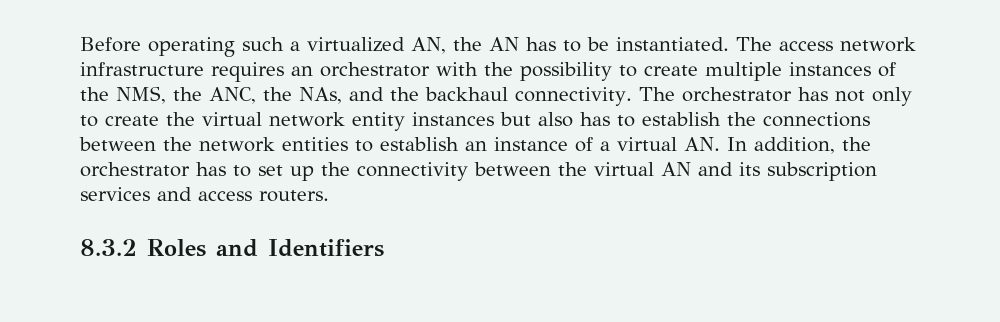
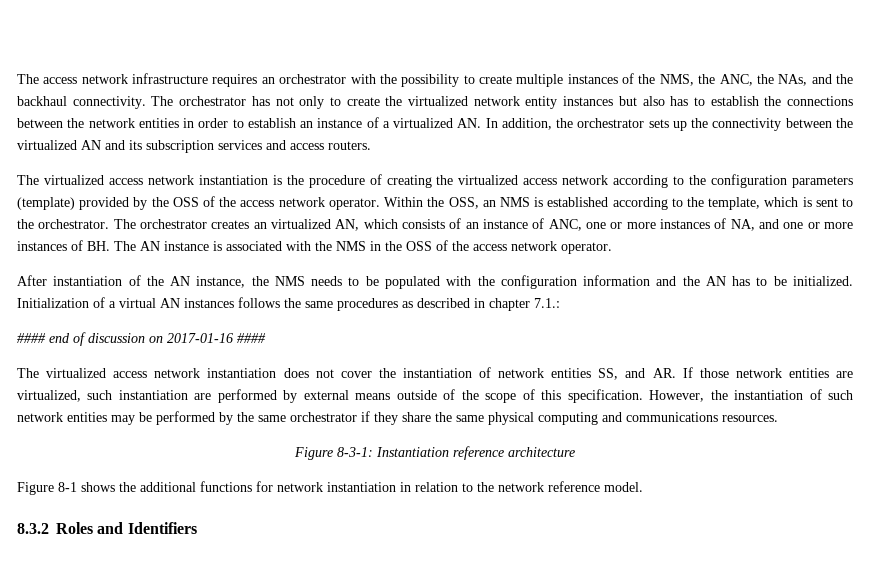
- Before operating such a virtualized AN, the AN has to be instantiated.
- The orchestrator has not only to create the virtual network entity instances but also has to establish the connections between the network entities to establish an instance of a virtual AN. In addition, the orchestrator has to set up the connectivity between the virtual AN and its subscription services and access routers.
+ The orchestrator has not only to create the virtualized network entity instances but also has to establish the connections between the network entities in order to establish an instance of a virtualized AN. In addition, the orchestrator sets up the connectivity between the virtualized AN and its subscription services and access routers.
+ The virtualized access network instantiation is the procedure of creating the virtualized access network according to the configuration parameters (template) provided by the OSS of the access network operator. Within the OSS, an NMS is established according to the template, which is sent to the orchestrator. The orchestrator creates an virtualized AN, which consists of an instance of ANC, one or more instances of NA, and one or more instances of BH. The AN instance is associated with the NMS in the OSS of the access network operator.
+ After instantiation of the AN instance, the NMS needs to be populated with the configuration information and the AN has to be initialized. Initialization of a virtual AN instances follows the same procedures as described in chapter 7.1.:
+ #### end of discussion on 2017-01-16 ####
+ The virtualized access network instantiation does not cover the instantiation of network entities SS, and AR. If those network entities are virtualized, such instantiation are performed by external means outside of the scope of this specification. However, the instantiation of such network entities may be performed by the same orchestrator if they share the same physical computing and communications resources.
+ Figure 8-3-1: Instantiation reference architecture
+ Figure 8-1 shows the additional functions for network instantiation in relation to the network reference model.

